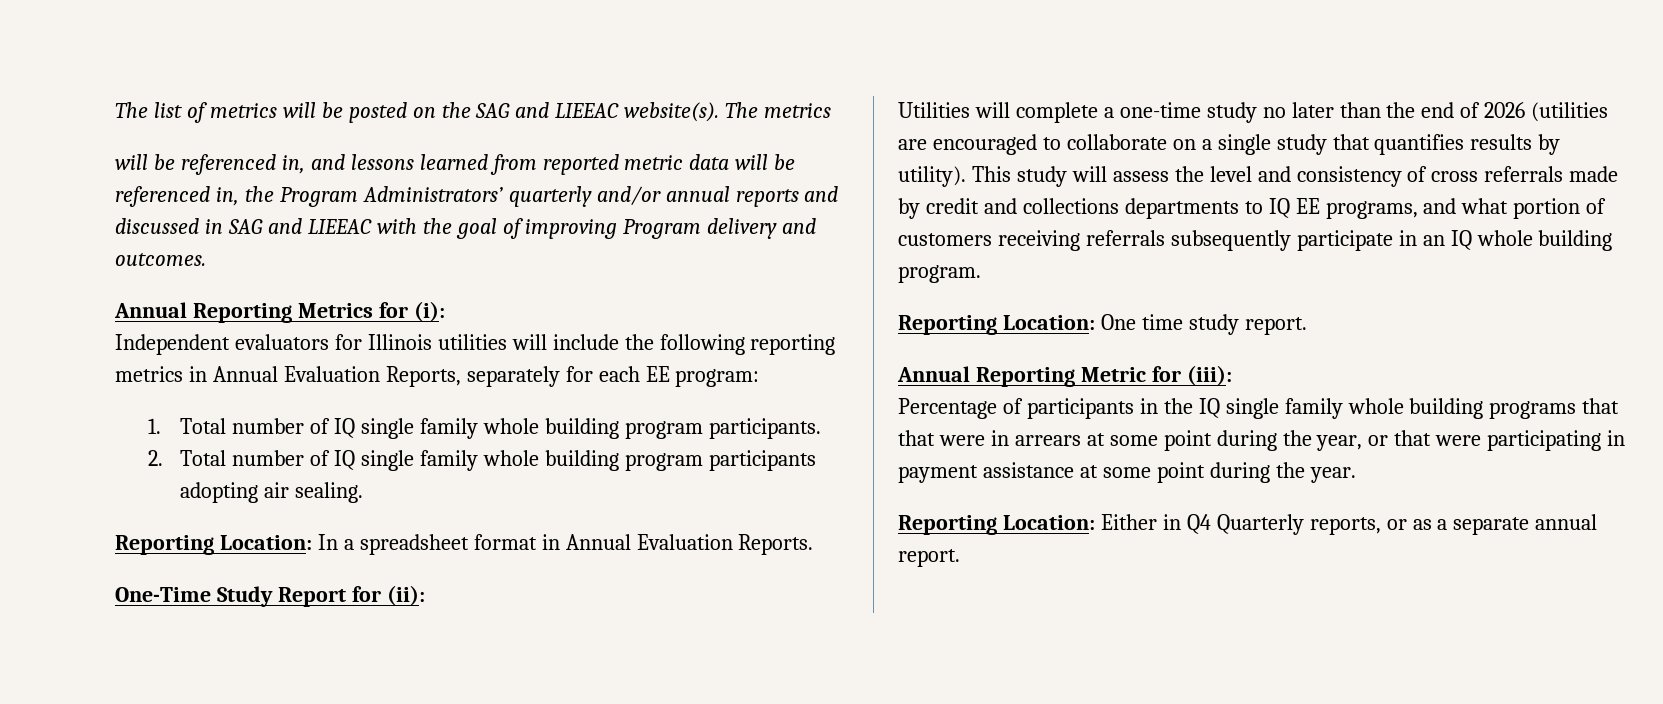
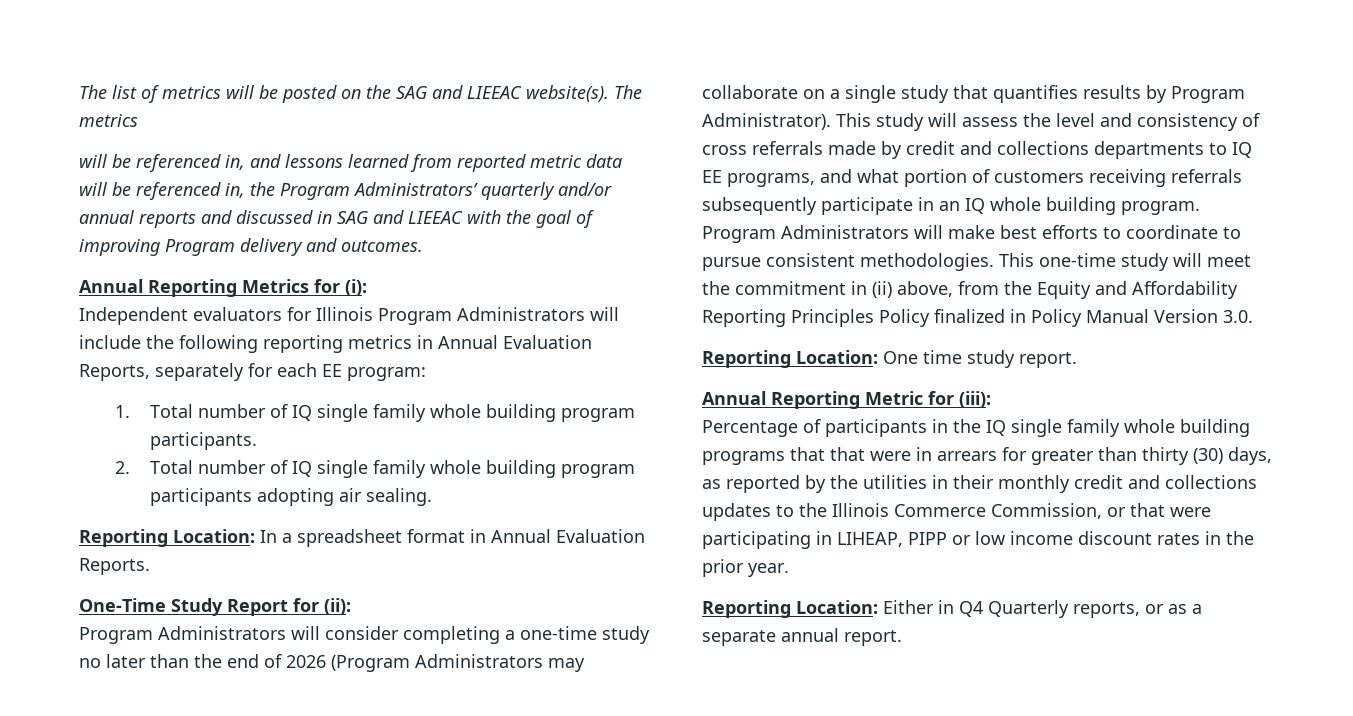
- Independent evaluators for Illinois utilities will include the following reporting metrics in Annual Evaluation Reports, separately for each EE program:
+ Independent evaluators for Illinois Program Administrators will include the following reporting metrics in Annual Evaluation Reports, separately for each EE program:
- Utilities will complete a one-time study no later than the end of 2026 (utilities are encouraged to collaborate on a single study that quantifies results by utility).
+ Program Administrators will consider completing a one-time study no later than the end of 2026 (Program Administrators may collaborate on a single study that quantifies results by Program Administrator).
+ Program Administrators will make best efforts to coordinate to pursue consistent methodologies. This one-time study will meet the commitment in (ii) above, from the Equity and Affordability Reporting Principles Policy finalized in Policy Manual Version 3.0.
- Percentage of participants in the IQ single family whole building programs that that were in arrears at some point during the year, or that were participating in payment assistance at some point during the year.
+ Percentage of participants in the IQ single family whole building programs that that were in arrears for greater than thirty (30) days, as reported by the utilities in their monthly credit and collections updates to the Illinois Commerce Commission, or that were participating in LIHEAP, PIPP or low income discount rates in the prior year.

